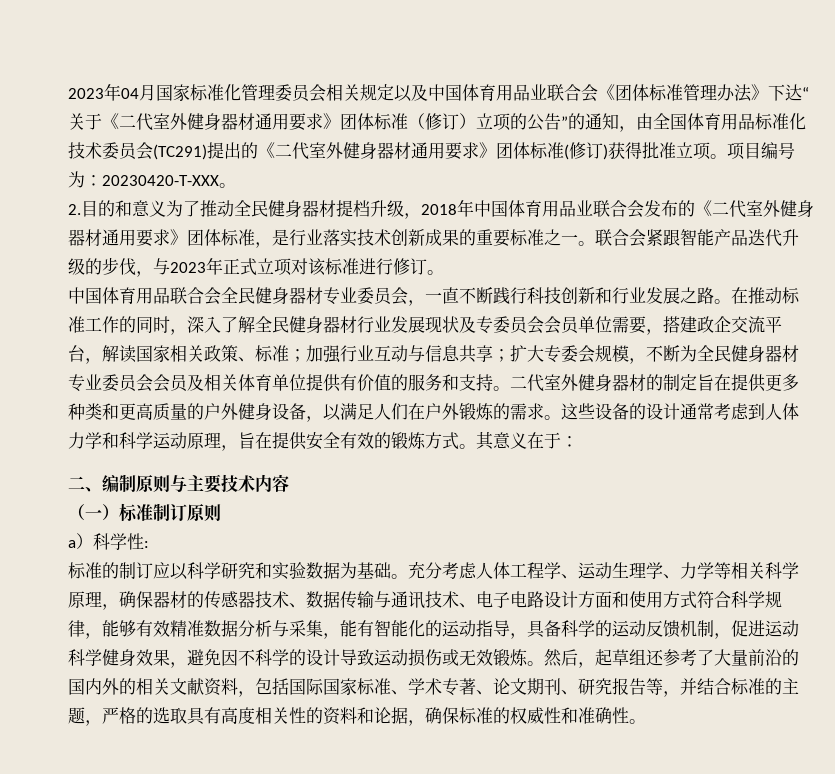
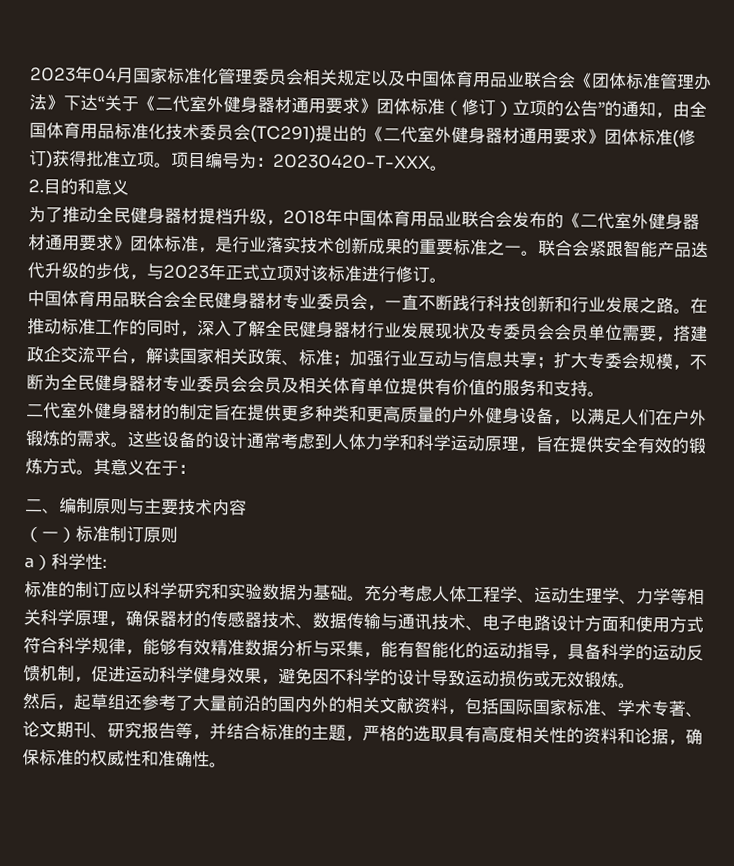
- 2.目的和意义为了推动全民健身器材提档升级，2018年中国体育用品业联合会发布的《二代室外健身器材通用要求》团体标准，是行业落实技术创新成果的重要标准之一。
+ 2.目的和意义
+ 为了推动全民健身器材提档升级，2018年中国体育用品业联合会发布的《二代室外健身器材通用要求》团体标准，是行业落实技术创新成果的重要标准之一。
- 扩大专委会规模，不断为全民健身器材专业委员会会员及相关体育单位提供有价值的服务和支持。二代室外健身器材的制定旨在提供更多种类和更高质量的户外健身设备，以满足人们在户外锻炼的需求。
+ 扩大专委会规模，不断为全民健身器材专业委员会会员及相关体育单位提供有价值的服务和支持。
+ 二代室外健身器材的制定旨在提供更多种类和更高质量的户外健身设备，以满足人们在户外锻炼的需求。
- 充分考虑人体工程学、运动生理学、力学等相关科学原理，确保器材的传感器技术、数据传输与通讯技术、电子电路设计方面和使用方式符合科学规律，能够有效精准数据分析与采集，能有智能化的运动指导，具备科学的运动反馈机制，促进运动科学健身效果，避免因不科学的设计导致运动损伤或无效锻炼。然后，起草组还参考了大量前沿的国内外的相关文献资料，包括国际国家标准、学术专著、论文期刊、研究报告等，并结合标准的主题，严格的选取具有高度相关性的资料和论据，确保标准的权威性和准确性。
+ 充分考虑人体工程学、运动生理学、力学等相关科学原理，确保器材的传感器技术、数据传输与通讯技术、电子电路设计方面和使用方式符合科学规律，能够有效精准数据分析与采集，能有智能化的运动指导，具备科学的运动反馈机制，促进运动科学健身效果，避免因不科学的设计导致运动损伤或无效锻炼。
+ 然后，起草组还参考了大量前沿的国内外的相关文献资料，包括国际国家标准、学术专著、论文期刊、研究报告等，并结合标准的主题，严格的选取具有高度相关性的资料和论据，确保标准的权威性和准确性。

